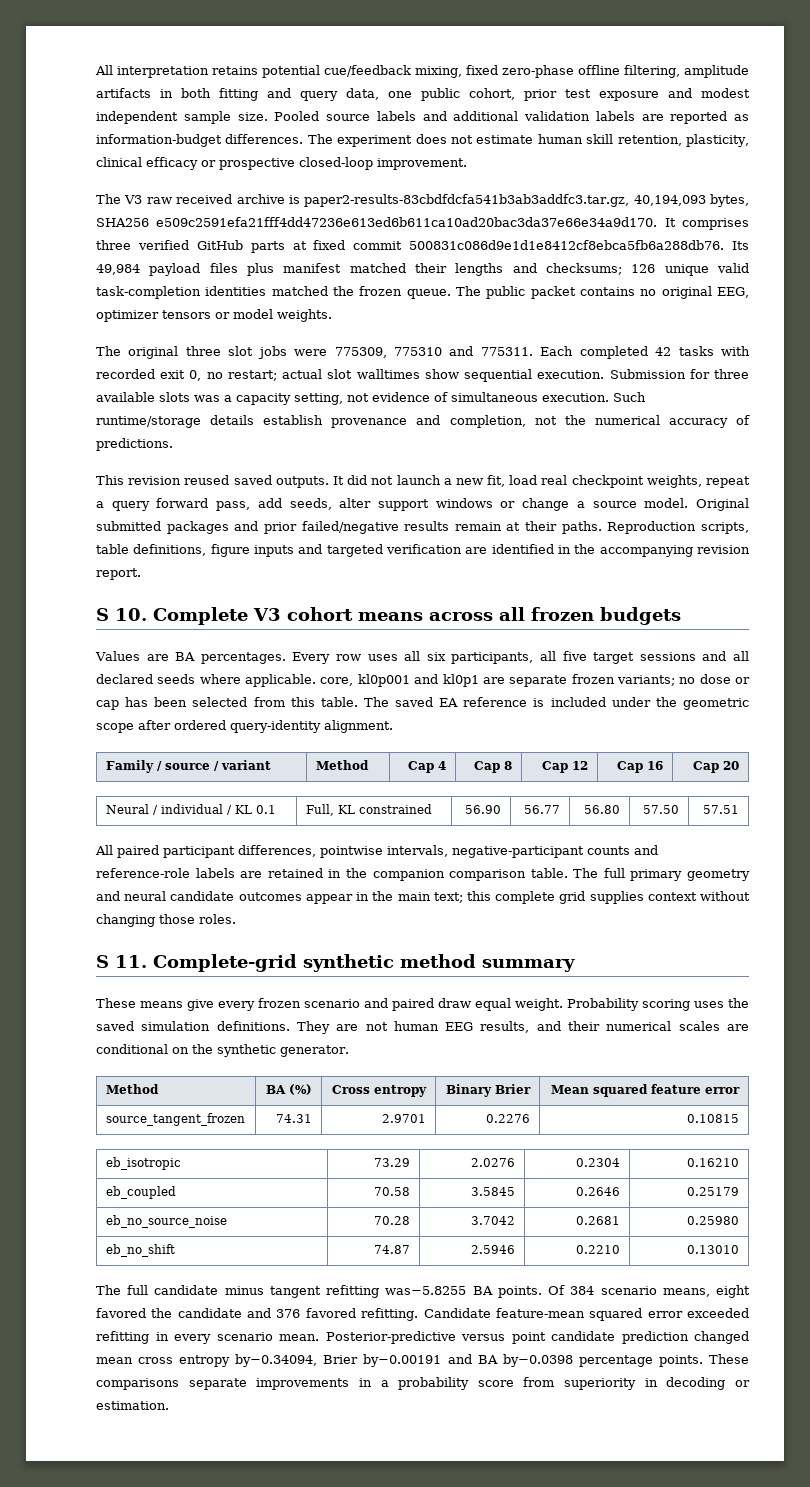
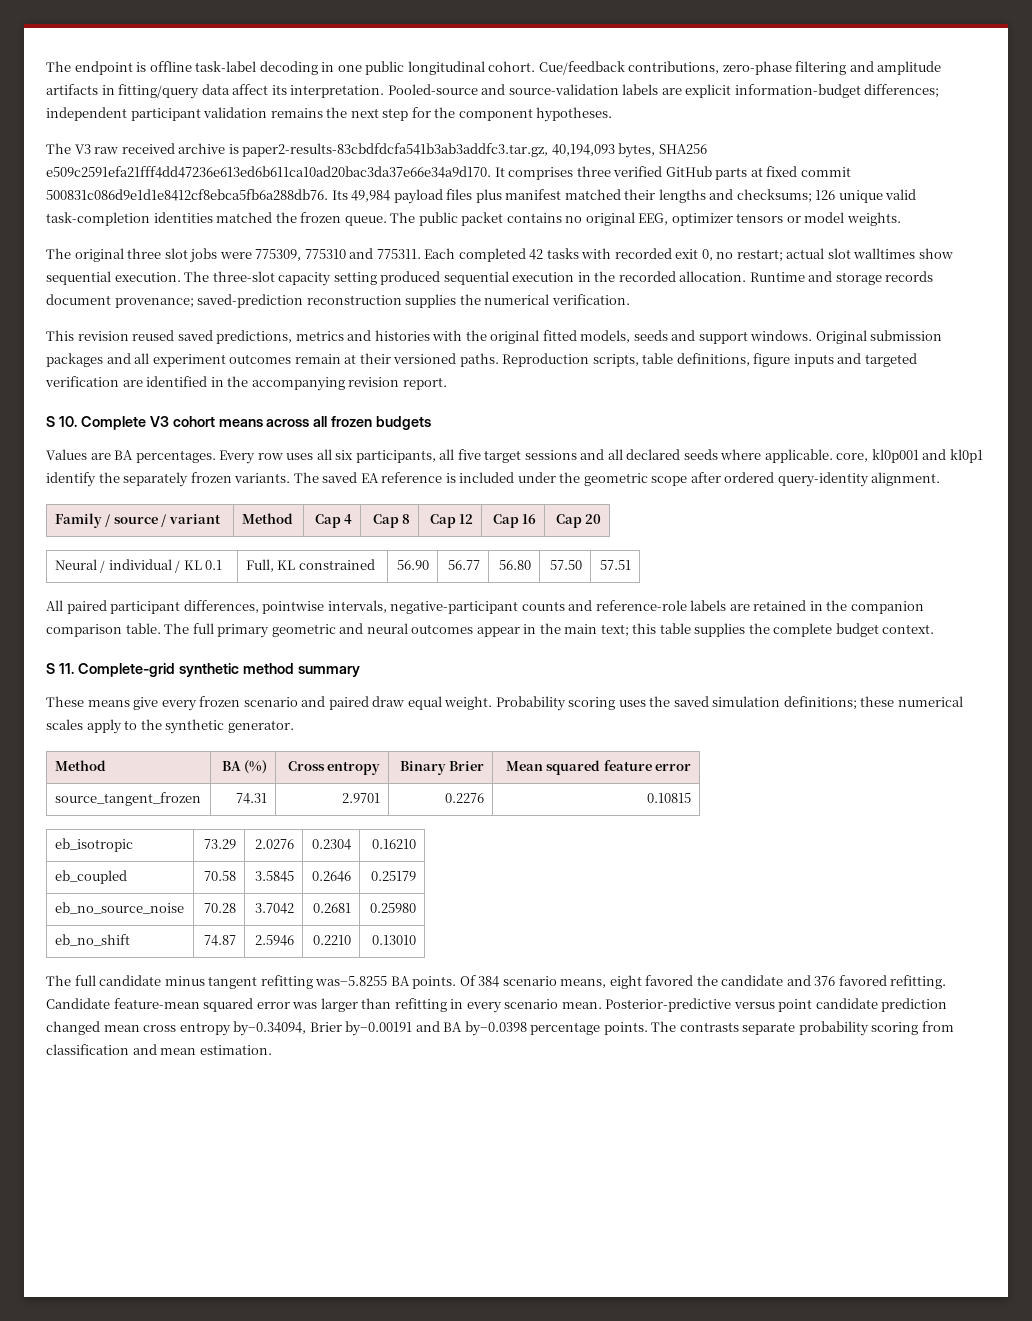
- All interpretation retains potential cue/feedback mixing, fixed zero-phase offline filtering, amplitude artifacts in both fitting and query data, one public cohort, prior test exposure and modest independent sample size. Pooled source labels and additional validation labels are reported as information-budget differences. The experiment does not estimate human skill retention, plasticity, clinical efficacy or prospective closed-loop improvement.
+ The endpoint is offline task-label decoding in one public longitudinal cohort. Cue/feedback contributions, zero-phase filtering and amplitude artifacts in fitting/query data affect its interpretation. Pooled-source and source-validation labels are explicit information-budget differences; independent participant validation remains the next step for the component hypotheses.
- Submission for three available slots was a capacity setting, not evidence of simultaneous execution. Such runtime/storage details establish provenance and completion, not the numerical accuracy of predictions.
- This revision reused saved outputs. It did not launch a new fit, load real checkpoint weights, repeat a query forward pass, add seeds, alter support windows or change a source model. Original submitted packages and prior failed/negative results remain at their paths.
+ The three-slot capacity setting produced sequential execution in the recorded allocation. Runtime and storage records document provenance; saved-prediction reconstruction supplies the numerical verification.
+ This revision reused saved predictions, metrics and histories with the original fitted models, seeds and support windows. Original submission packages and all experiment outcomes remain at their versioned paths.
- Every row uses all six participants, all five target sessions and all declared seeds where applicable. core, kl0p001 and kl0p1 are separate frozen variants; no dose or cap has been selected from this table.
+ Every row uses all six participants, all five target sessions and all declared seeds where applicable. core, kl0p001 and kl0p1 identify the separately frozen variants.
- The full primary geometry and neural candidate outcomes appear in the main text; this complete grid supplies context without changing those roles.
+ The full primary geometric and neural outcomes appear in the main text; this table supplies the complete budget context.
- Probability scoring uses the saved simulation definitions. They are not human EEG results, and their numerical scales are conditional on the synthetic generator.
+ Probability scoring uses the saved simulation definitions; these numerical scales apply to the synthetic generator.
- Candidate feature-mean squared error exceeded refitting in every scenario mean.
+ Candidate feature-mean squared error was larger than refitting in every scenario mean.
- These comparisons separate improvements in a probability score from superiority in decoding or estimation.
+ The contrasts separate probability scoring from classification and mean estimation.

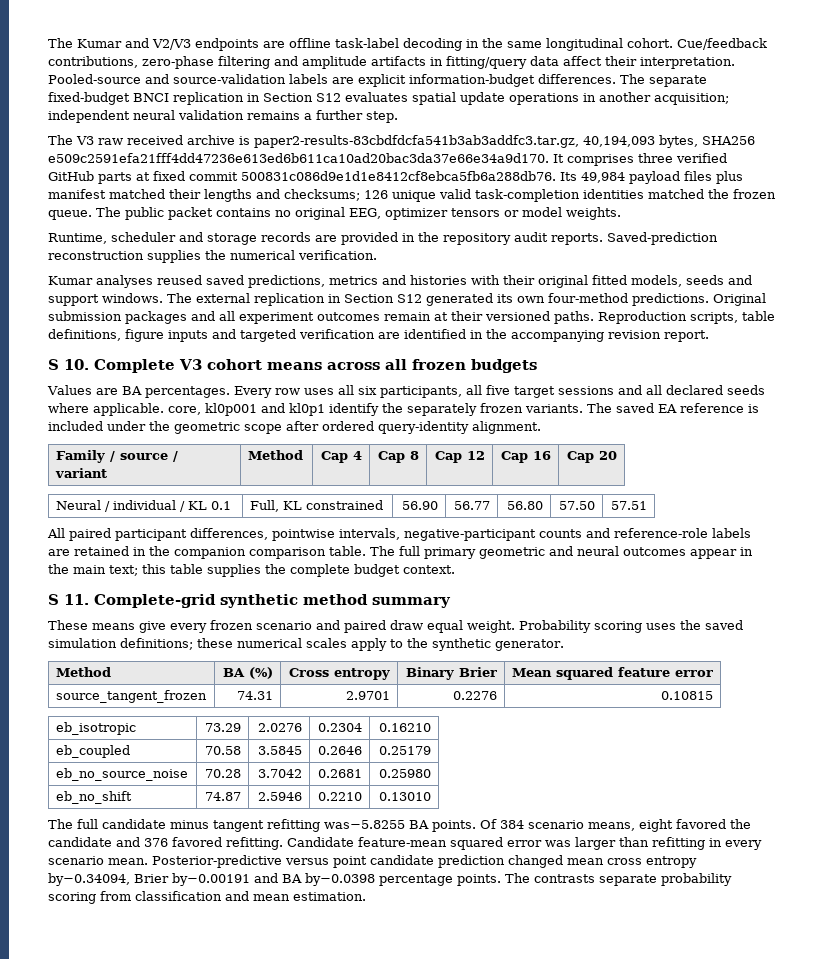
- The endpoint is offline task-label decoding in one public longitudinal cohort.
+ The Kumar and V2/V3 endpoints are offline task-label decoding in the same longitudinal cohort.
- Cue/feedback contributions, zero-phase filtering and amplitude artifacts in fitting/query data affect its interpretation.
+ Cue/feedback contributions, zero-phase filtering and amplitude artifacts in fitting/query data affect their interpretation.
- Pooled-source and source-validation labels are explicit information-budget differences; independent participant validation remains the next step for the component hypotheses.
+ Pooled-source and source-validation labels are explicit information-budget differences. The separate fixed-budget BNCI replication in Section S12 evaluates spatial update operations in another acquisition; independent neural validation remains a further step.
- The original three slot jobs were 775309, 775310 and 775311. Each completed 42 tasks with recorded exit 0, no restart; actual slot walltimes show sequential execution. The three-slot capacity setting produced sequential execution in the recorded allocation. Runtime and storage records document provenance; saved-prediction reconstruction supplies the numerical verification.
+ Runtime, scheduler and storage records are provided in the repository audit reports. Saved-prediction reconstruction supplies the numerical verification.
- This revision reused saved predictions, metrics and histories with the original fitted models, seeds and support windows.
+ Kumar analyses reused saved predictions, metrics and histories with their original fitted models, seeds and support windows.
+ The external replication in Section S12 generated its own four-method predictions.

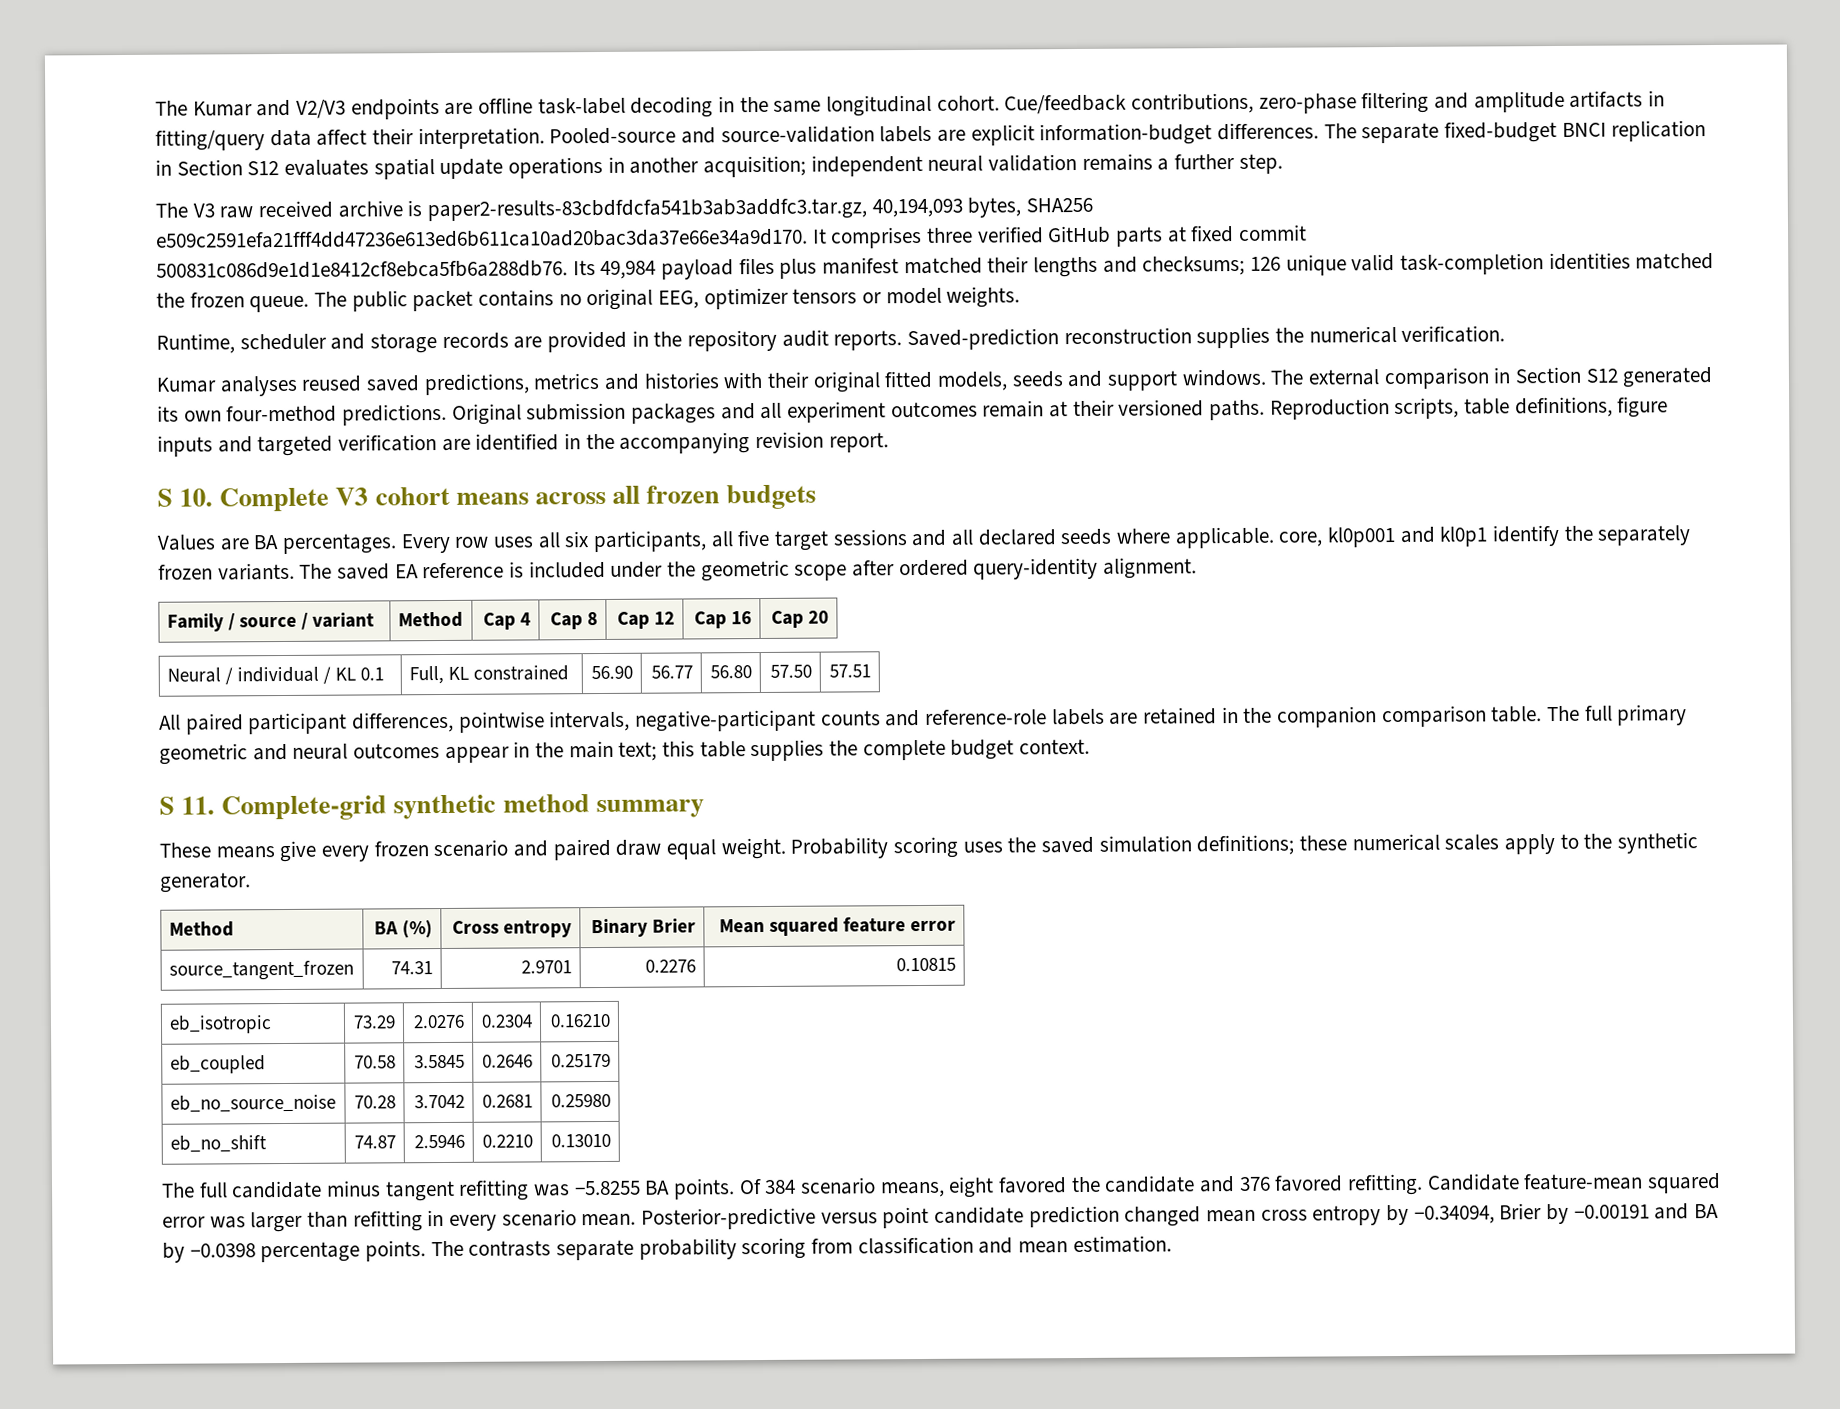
- The external replication in Section S12 generated its own four-method predictions.
+ The external comparison in Section S12 generated its own four-method predictions.
- The full candidate minus tangent refitting was−5.8255 BA points.
+ The full candidate minus tangent refitting was −5.8255 BA points.
- Posterior-predictive versus point candidate prediction changed mean cross entropy by−0.34094, Brier by−0.00191 and BA by−0.0398 percentage points.
+ Posterior-predictive versus point candidate prediction changed mean cross entropy by −0.34094, Brier by −0.00191 and BA by −0.0398 percentage points.

